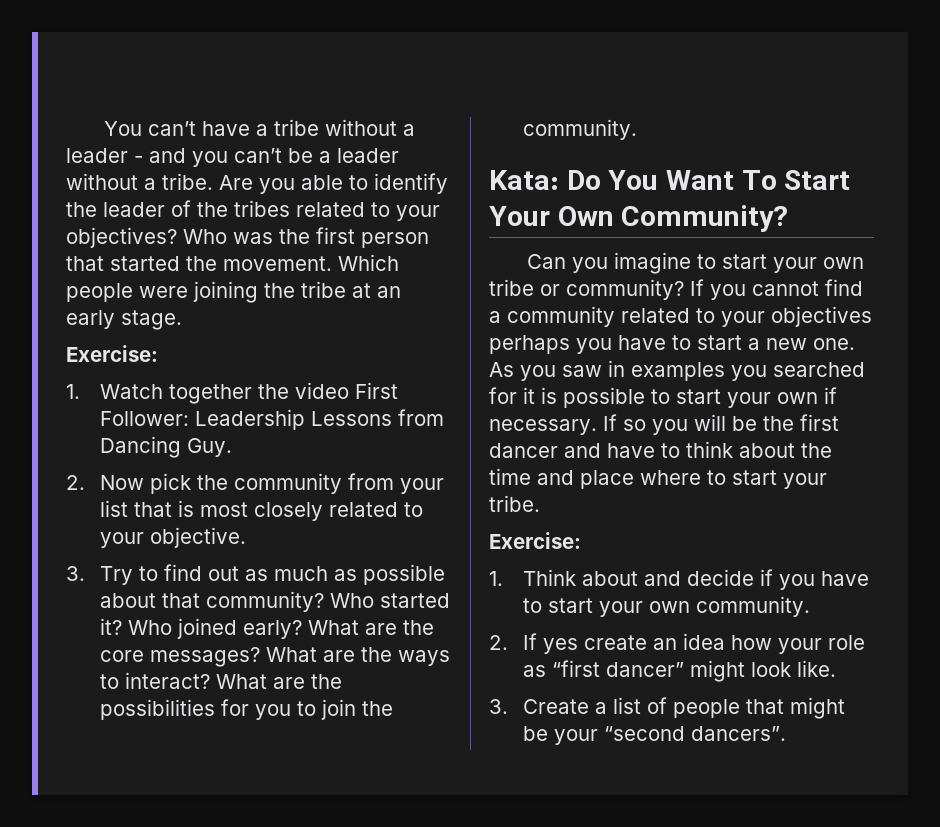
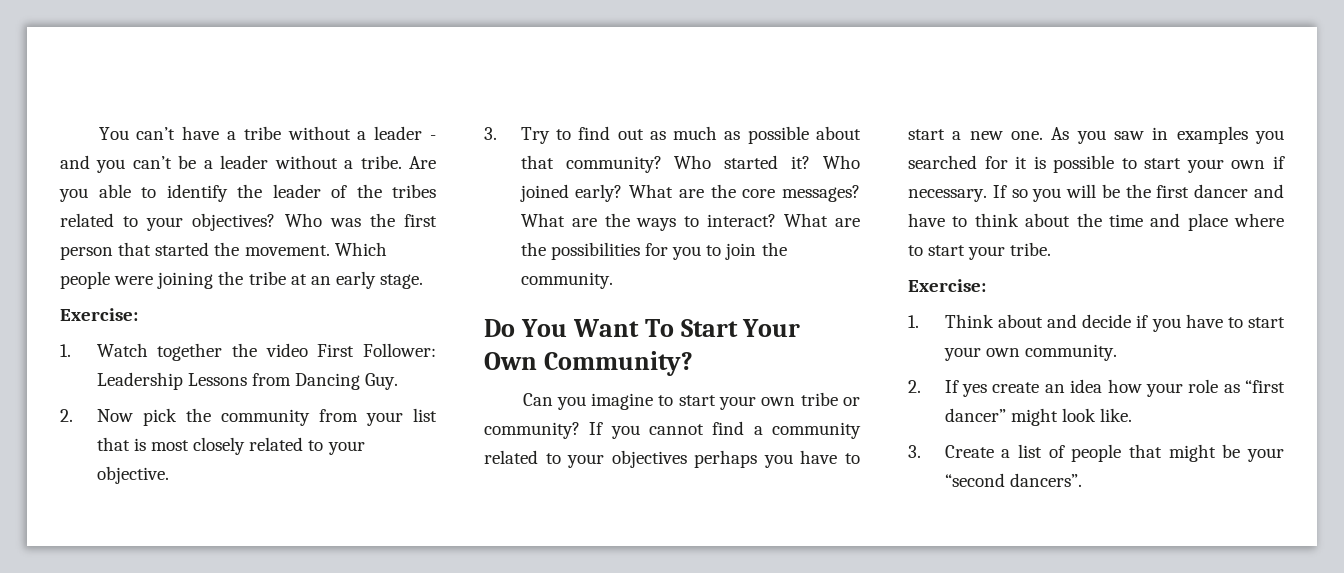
- Kata: Do You Want To Start Your Own Community?
+ Do You Want To Start Your Own Community?

